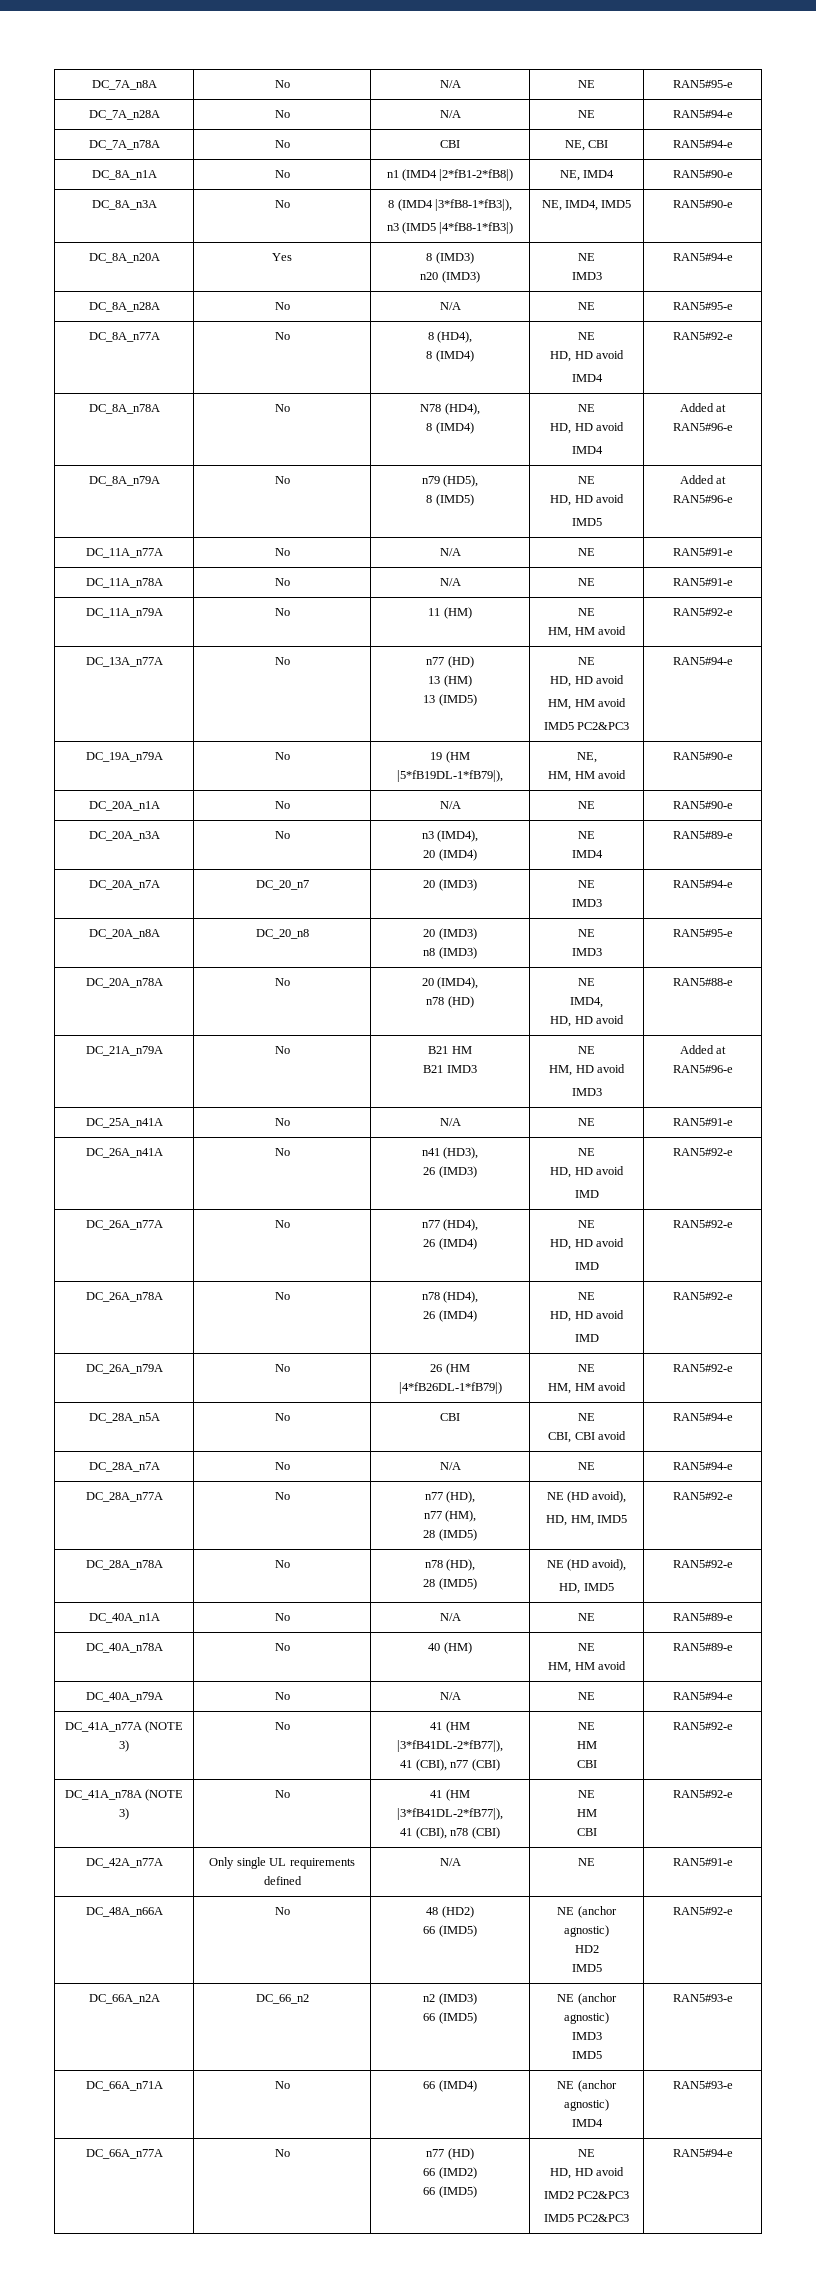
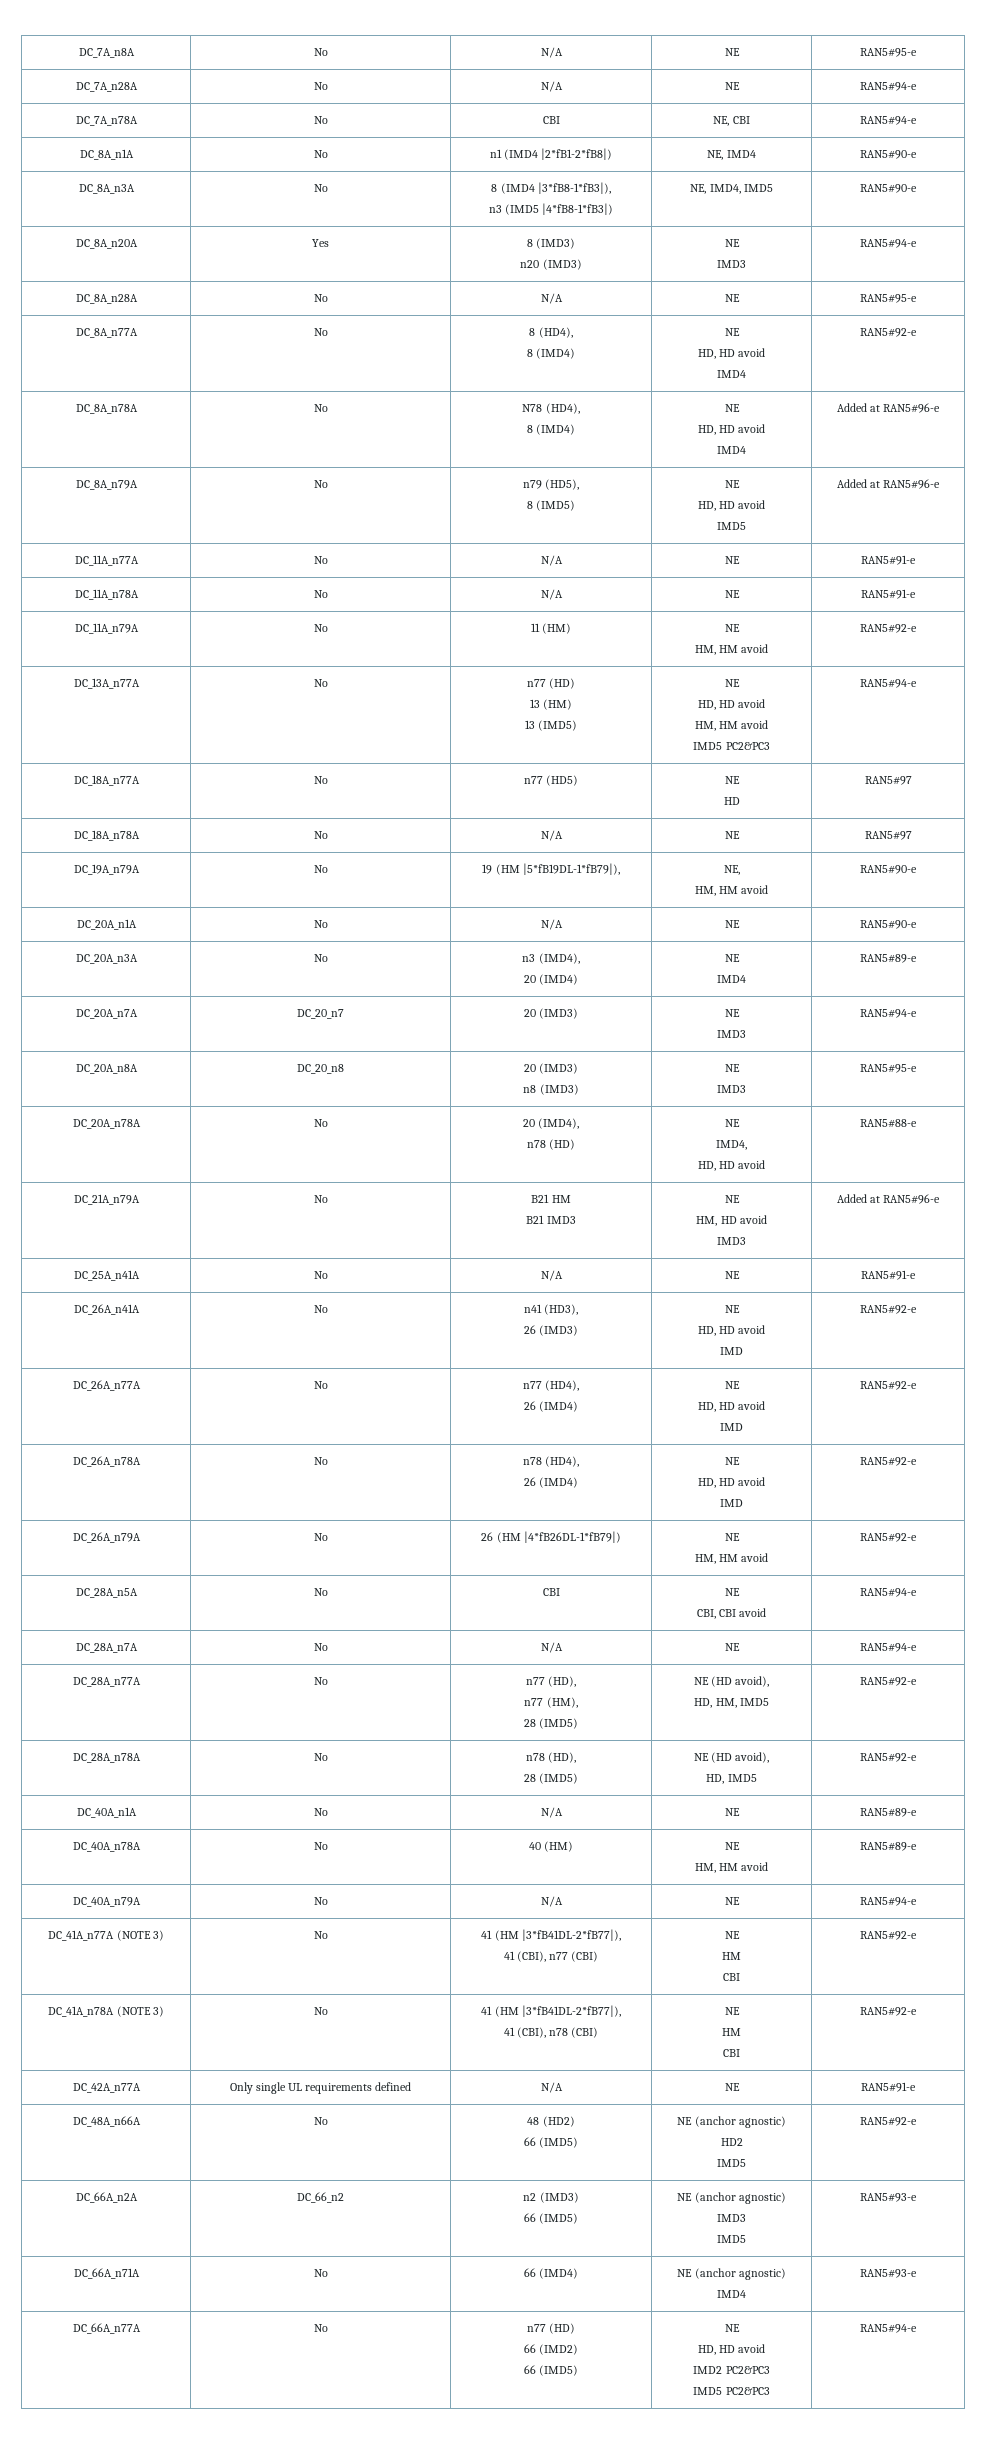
+ DC_18A_n77A | No | n77 (HD5) | NE
+ HD | RAN5#97
+ DC_18A_n78A | No | N/A | NE | RAN5#97

